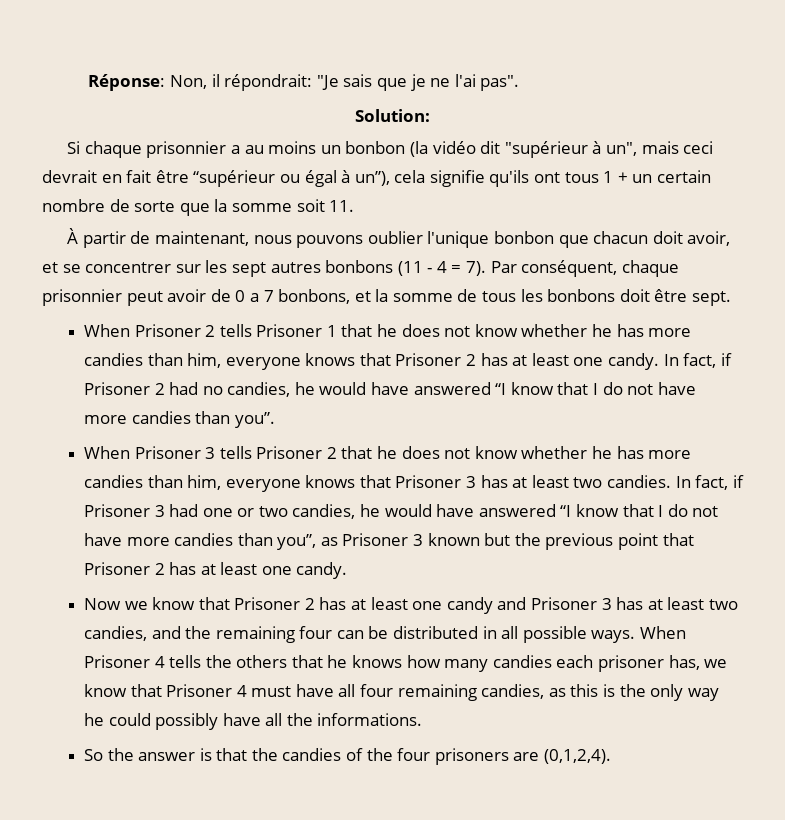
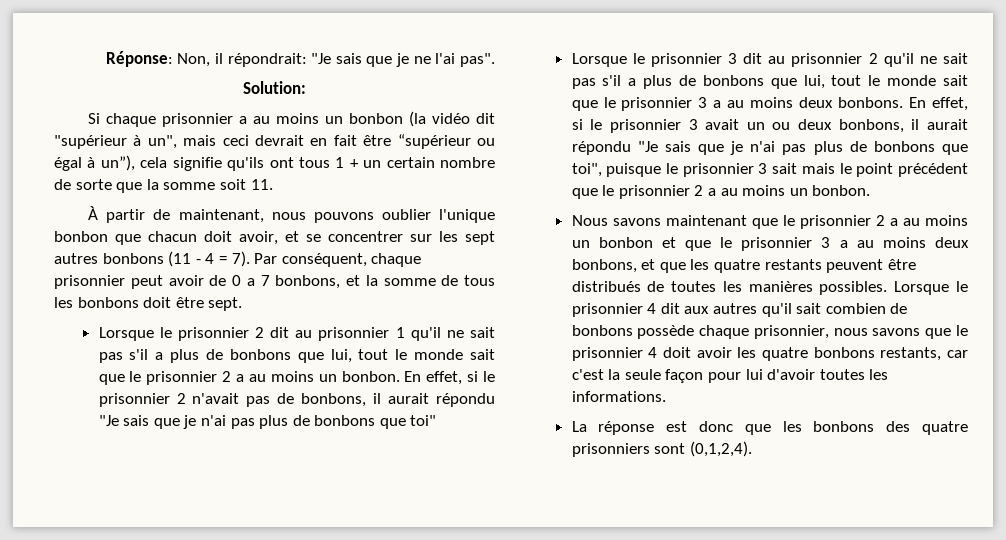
- When Prisoner 2 tells Prisoner 1 that he does not know whether he has more candies than him, everyone knows that Prisoner 2 has at least one candy. In fact, if Prisoner 2 had no candies, he would have answered “I know that I do not have more candies than you”.
- When Prisoner 3 tells Prisoner 2 that he does not know whether he has more candies than him, everyone knows that Prisoner 3 has at least two candies. In fact, if Prisoner 3 had one or two candies, he would have answered “I know that I do not have more candies than you”, as Prisoner 3 known but the previous point that Prisoner 2 has at least one candy.
- Now we know that Prisoner 2 has at least one candy and Prisoner 3 has at least two candies, and the remaining four can be distributed in all possible ways. When Prisoner 4 tells the others that he knows how many candies each prisoner has, we know that Prisoner 4 must have all four remaining candies, as this is the only way he could possibly have all the informations.
- So the answer is that the candies of the four prisoners are (0,1,2,4).
+ Lorsque le prisonnier 2 dit au prisonnier 1 qu'il ne sait pas s'il a plus de bonbons que lui, tout le monde sait que le prisonnier 2 a au moins un bonbon. En effet, si le prisonnier 2 n'avait pas de bonbons, il aurait répondu "Je sais que je n'ai pas plus de bonbons que toi"
+ Lorsque le prisonnier 3 dit au prisonnier 2 qu'il ne sait pas s'il a plus de bonbons que lui, tout le monde sait que le prisonnier 3 a au moins deux bonbons. En effet, si le prisonnier 3 avait un ou deux bonbons, il aurait répondu "Je sais que je n'ai pas plus de bonbons que toi", puisque le prisonnier 3 sait mais le point précédent que le prisonnier 2 a au moins un bonbon.
+ Nous savons maintenant que le prisonnier 2 a au moins un bonbon et que le prisonnier 3 a au moins deux bonbons, et que les quatre restants peuvent être distribués de toutes les manières possibles. Lorsque le prisonnier 4 dit aux autres qu'il sait combien de bonbons possède chaque prisonnier, nous savons que le prisonnier 4 doit avoir les quatre bonbons restants, car c'est la seule façon pour lui d'avoir toutes les informations.
+ La réponse est donc que les bonbons des quatre prisonniers sont (0,1,2,4).

